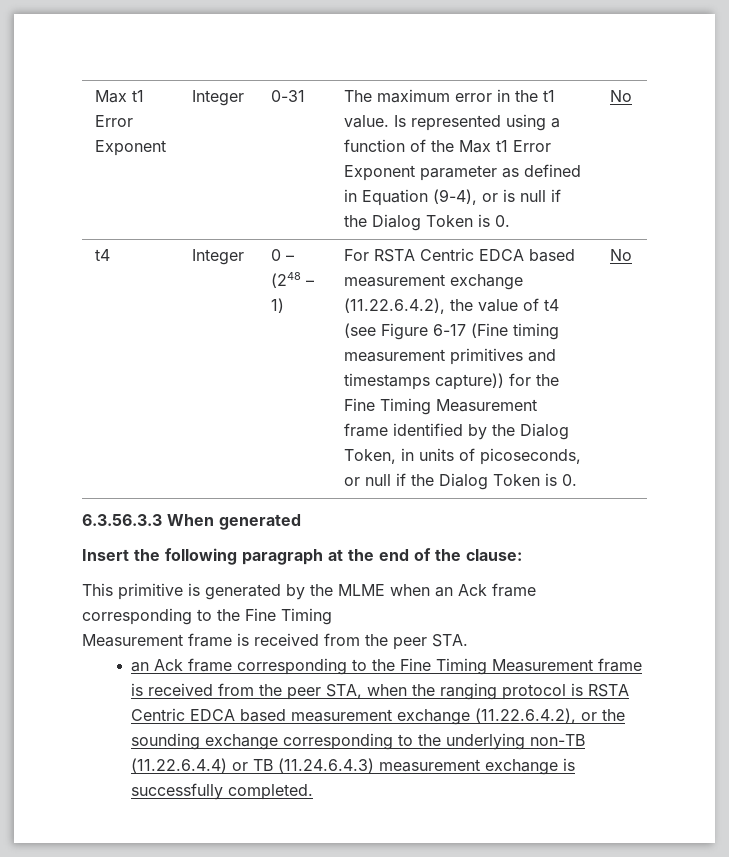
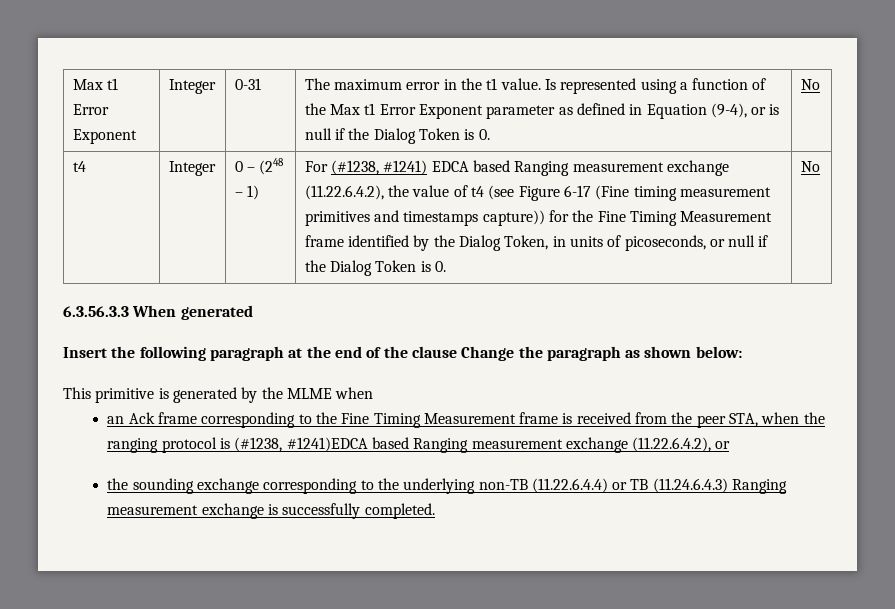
- For RSTA Centric EDCA based measurement exchange (11.22.6.4.2), the value of t4 (see Figure 6-17 (Fine timing measurement primitives and timestamps capture)) for the Fine Timing Measurement frame identified by the Dialog Token, in units of picoseconds, or null if the Dialog Token is 0.
+ For (#1238, #1241) EDCA based Ranging measurement exchange (11.22.6.4.2), the value of t4 (see Figure 6-17 (Fine timing measurement primitives and timestamps capture)) for the Fine Timing Measurement frame identified by the Dialog Token, in units of picoseconds, or null if the Dialog Token is 0.
- Insert the following paragraph at the end of the clause:
+ Insert the following paragraph at the end of the clause Change the paragraph as shown below:
- This primitive is generated by the MLME when an Ack frame corresponding to the Fine Timing
- Measurement frame is received from the peer STA.
+ This primitive is generated by the MLME when
- an Ack frame corresponding to the Fine Timing Measurement frame is received from the peer STA, when the ranging protocol is RSTA Centric EDCA based measurement exchange (11.22.6.4.2), or the sounding exchange corresponding to the underlying non-TB (11.22.6.4.4) or TB (11.24.6.4.3) measurement exchange is successfully completed.
+ an Ack frame corresponding to the Fine Timing Measurement frame is received from the peer STA, when the ranging protocol is (#1238, #1241)EDCA based Ranging measurement exchange (11.22.6.4.2), or
+ the sounding exchange corresponding to the underlying non-TB (11.22.6.4.4) or TB (11.24.6.4.3) Ranging measurement exchange is successfully completed.

